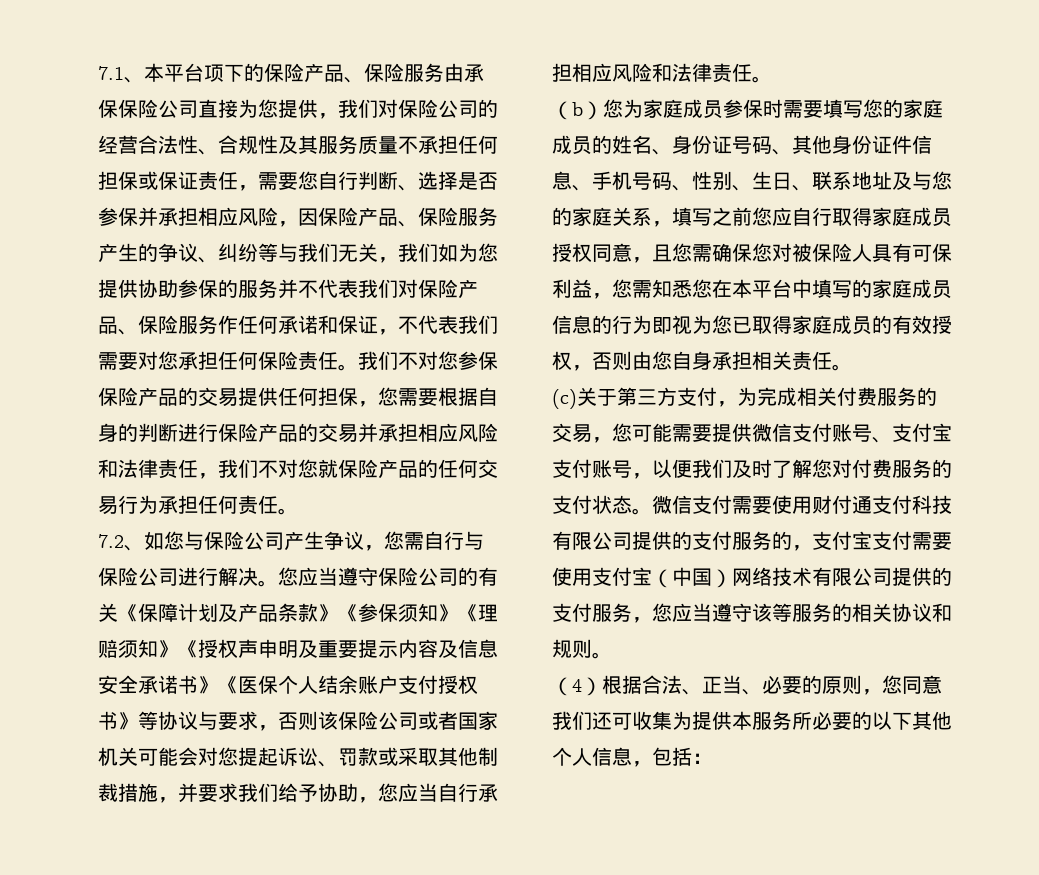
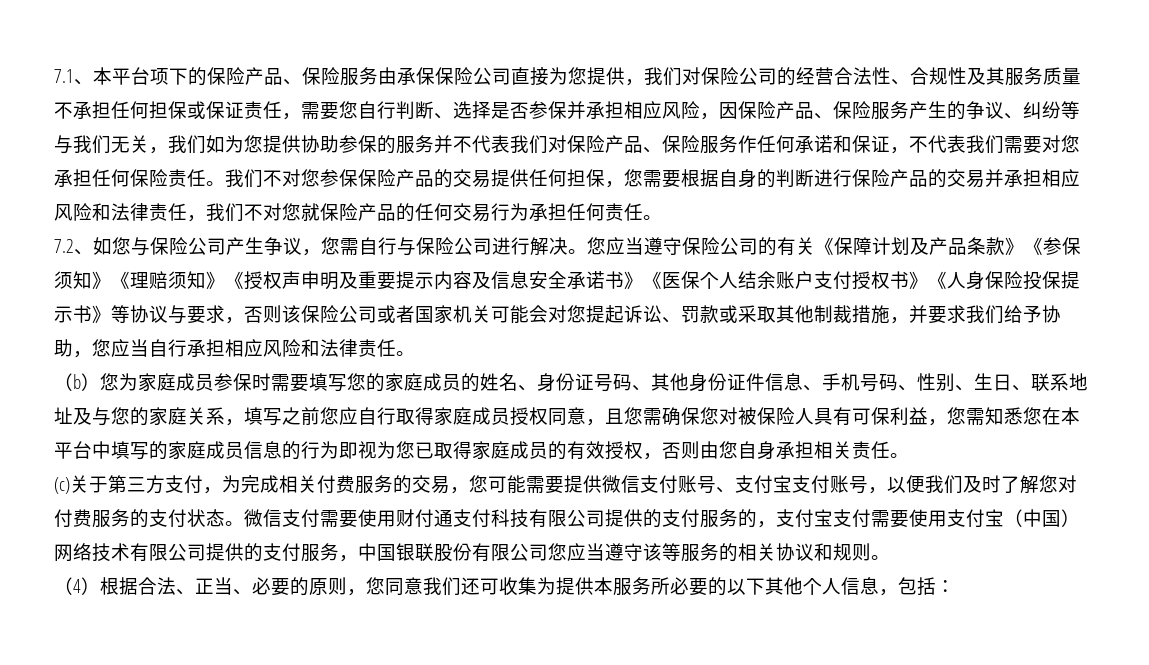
- 您应当遵守保险公司的有关《保障计划及产品条款》《参保须知》《理赔须知》《授权声申明及重要提示内容及信息安全承诺书》《医保个人结余账户支付授权书》等协议与要求，否则该保险公司或者国家机关可能会对您提起诉讼、罚款或采取其他制裁措施，并要求我们给予协助，您应当自行承担相应风险和法律责任。
+ 您应当遵守保险公司的有关《保障计划及产品条款》《参保须知》《理赔须知》《授权声申明及重要提示内容及信息安全承诺书》《医保个人结余账户支付授权书》《人身保险投保提示书》等协议与要求，否则该保险公司或者国家机关可能会对您提起诉讼、罚款或采取其他制裁措施，并要求我们给予协助，您应当自行承担相应风险和法律责任。
- 微信支付需要使用财付通支付科技有限公司提供的支付服务的，支付宝支付需要使用支付宝（中国）网络技术有限公司提供的支付服务，您应当遵守该等服务的相关协议和规则。
+ 微信支付需要使用财付通支付科技有限公司提供的支付服务的，支付宝支付需要使用支付宝（中国）网络技术有限公司提供的支付服务，中国银联股份有限公司您应当遵守该等服务的相关协议和规则。

